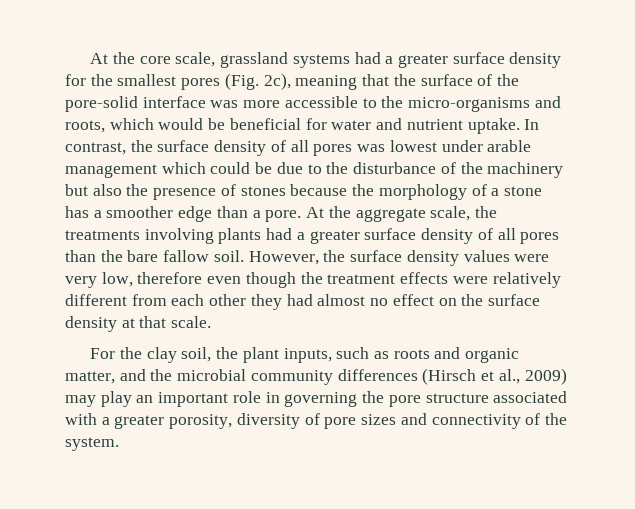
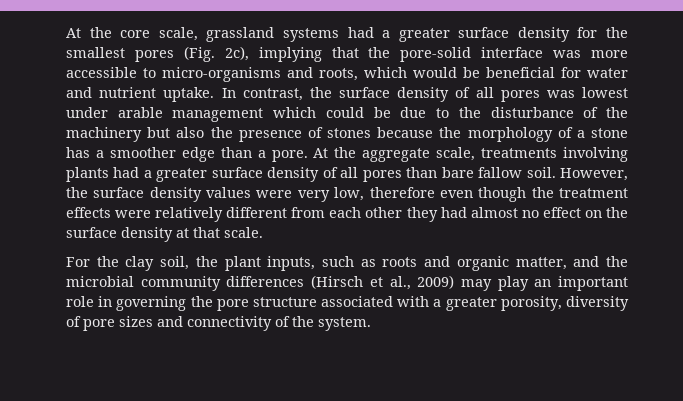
- At the core scale, grassland systems had a greater surface density for the smallest pores (Fig. 2c), meaning that the surface of the pore-solid interface was more accessible to the micro-organisms and roots, which would be beneficial for water and nutrient uptake.
+ At the core scale, grassland systems had a greater surface density for the smallest pores (Fig. 2c), implying that the pore-solid interface was more accessible to micro-organisms and roots, which would be beneficial for water and nutrient uptake.
- At the aggregate scale, the treatments involving plants had a greater surface density of all pores than the bare fallow soil.
+ At the aggregate scale, treatments involving plants had a greater surface density of all pores than bare fallow soil.

